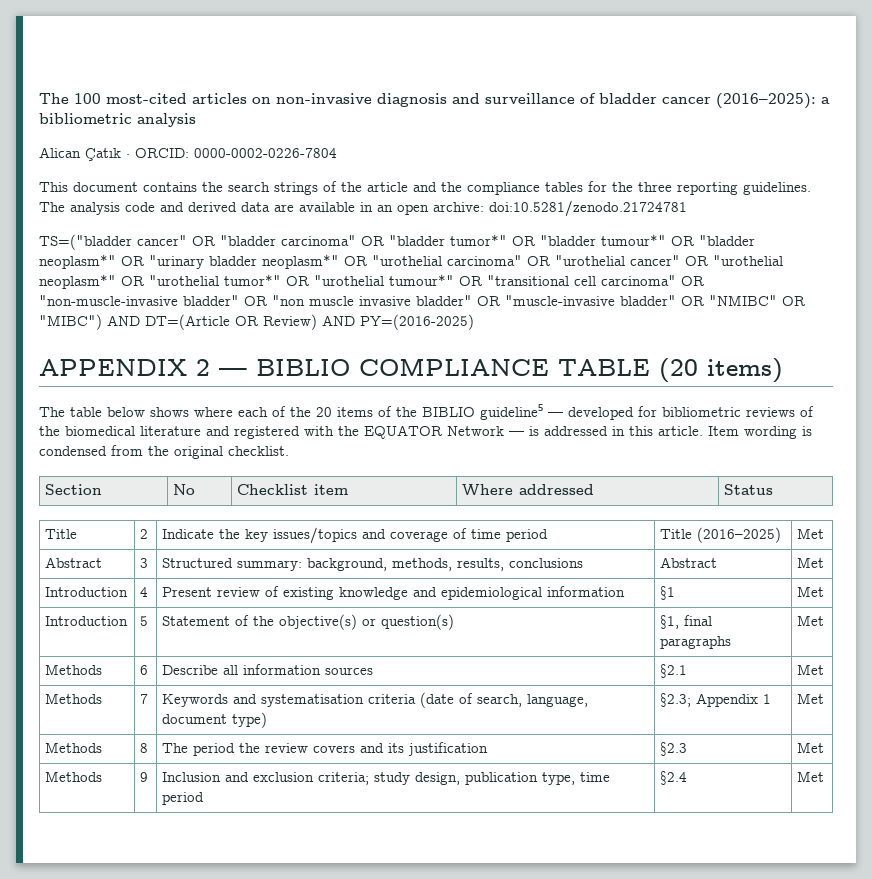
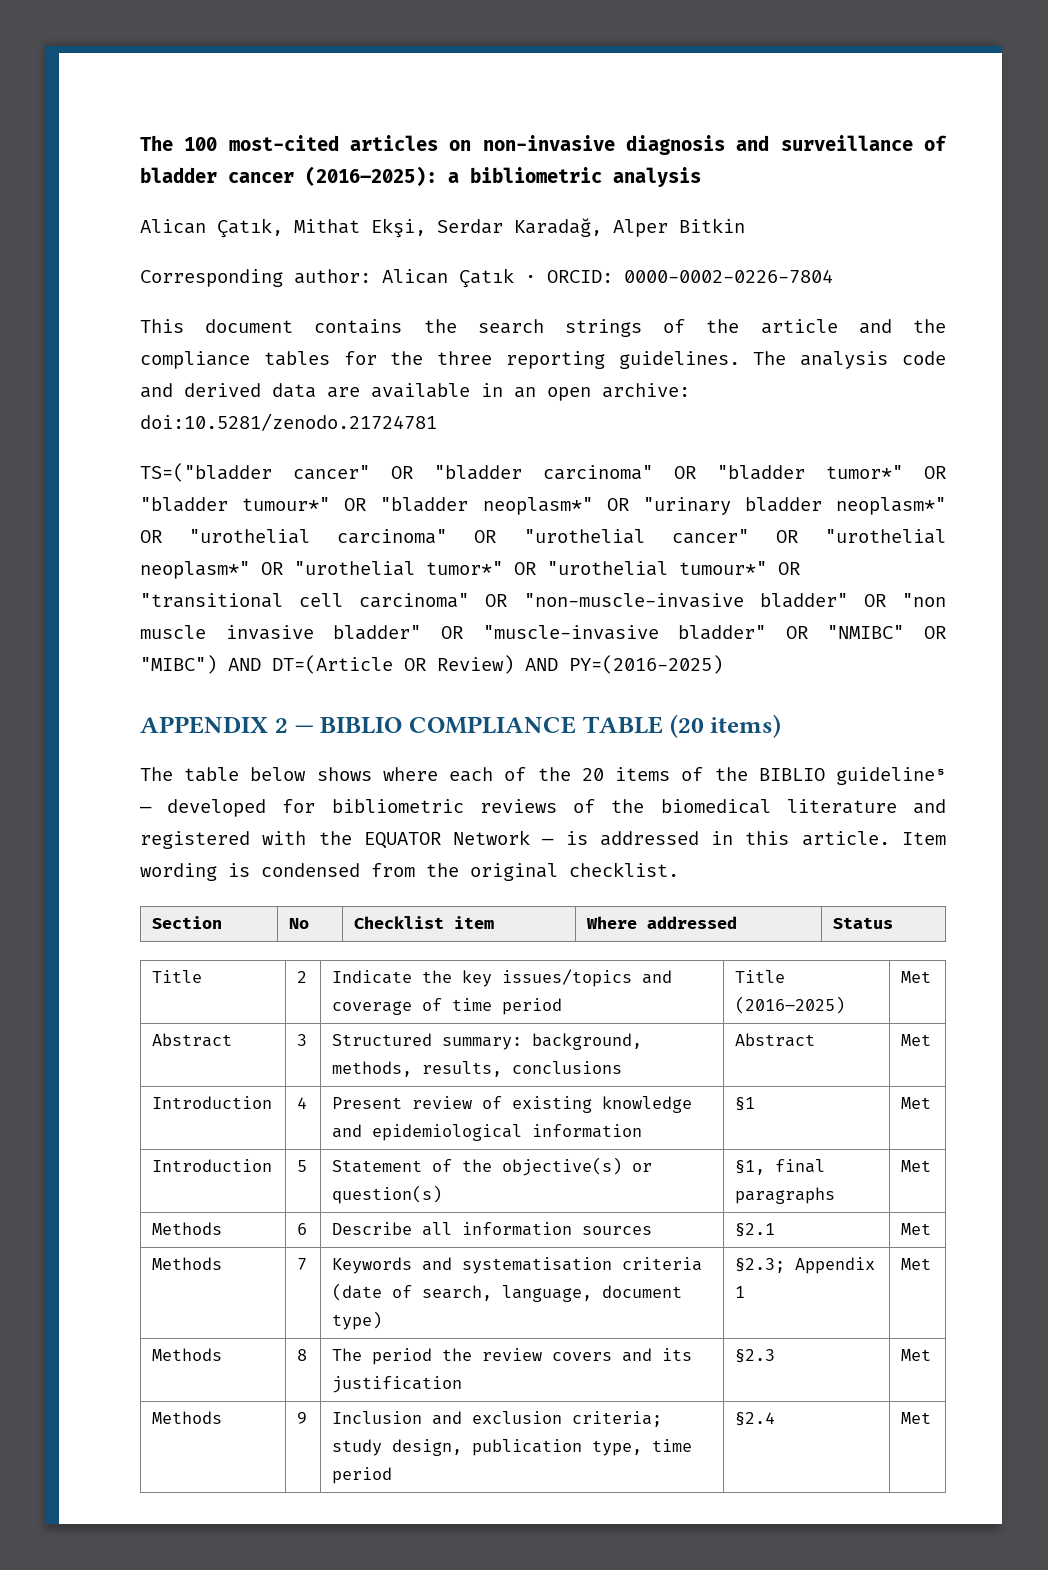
- Alican Çatık · ORCID: 0000-0002-0226-7804
+ Alican Çatık, Mithat Ekşi, Serdar Karadağ, Alper Bitkin
+ Corresponding author: Alican Çatık · ORCID: 0000-0002-0226-7804

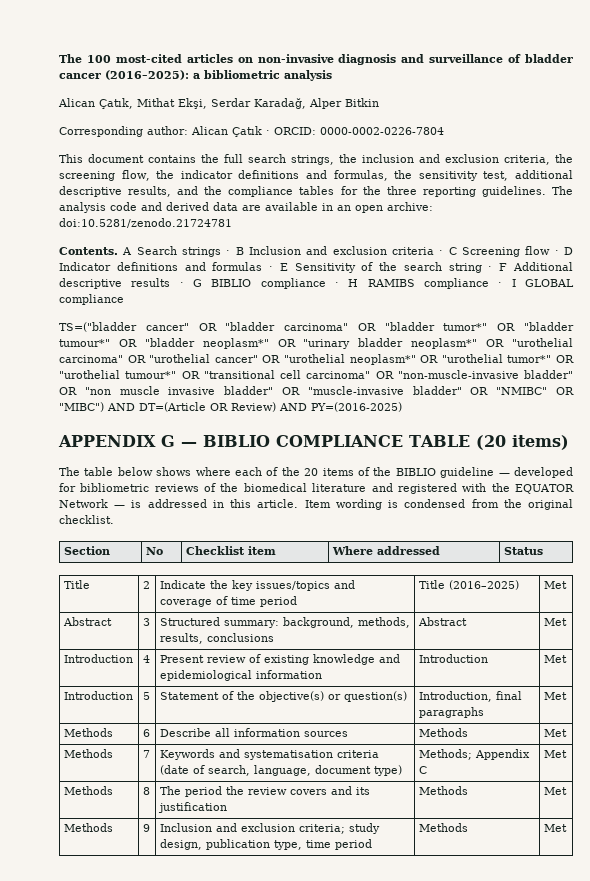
- This document contains the search strings of the article and the compliance tables for the three reporting guidelines.
+ This document contains the full search strings, the inclusion and exclusion criteria, the screening flow, the indicator definitions and formulas, the sensitivity test, additional descriptive results, and the compliance tables for the three reporting guidelines.
+ Contents. A Search strings · B Inclusion and exclusion criteria · C Screening flow · D Indicator definitions and formulas · E Sensitivity of the search string · F Additional descriptive results · G BIBLIO compliance · H RAMIBS compliance · I GLOBAL compliance
- APPENDIX 2 — BIBLIO COMPLIANCE TABLE (20 items)
+ APPENDIX G — BIBLIO COMPLIANCE TABLE (20 items)
- The table below shows where each of the 20 items of the BIBLIO guideline⁵ — developed for bibliometric reviews of the biomedical literature and registered with the EQUATOR Network — is addressed in this article.
+ The table below shows where each of the 20 items of the BIBLIO guideline — developed for bibliometric reviews of the biomedical literature and registered with the EQUATOR Network — is addressed in this article.
- Introduction | 4 | Present review of existing knowledge and epidemiological information | §1 | Met
+ Introduction | 4 | Present review of existing knowledge and epidemiological information | Introduction | Met
- Introduction | 5 | Statement of the objective(s) or question(s) | §1, final paragraphs | Met
+ Introduction | 5 | Statement of the objective(s) or question(s) | Introduction, final paragraphs | Met
- Methods | 6 | Describe all information sources | §2.1 | Met
+ Methods | 6 | Describe all information sources | Methods | Met
- Methods | 7 | Keywords and systematisation criteria (date of search, language, document type) | §2.3; Appendix 1 | Met
+ Methods | 7 | Keywords and systematisation criteria (date of search, language, document type) | Methods; Appendix C | Met
- Methods | 8 | The period the review covers and its justification | §2.3 | Met
+ Methods | 8 | The period the review covers and its justification | Methods | Met
- Methods | 9 | Inclusion and exclusion criteria; study design, publication type, time period | §2.4 | Met
+ Methods | 9 | Inclusion and exclusion criteria; study design, publication type, time period | Methods | Met

